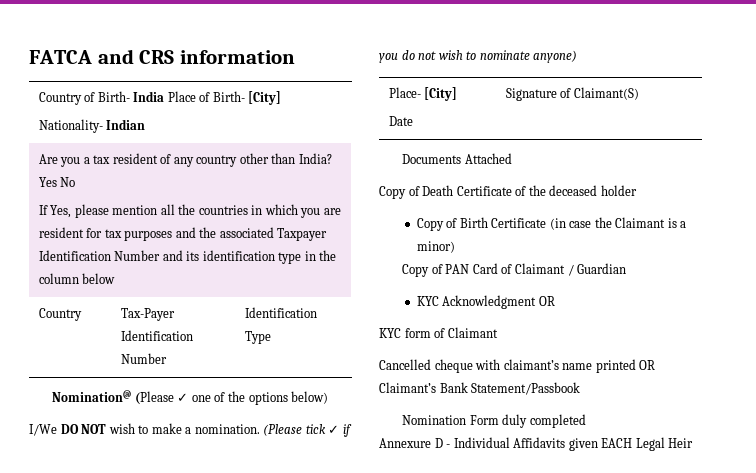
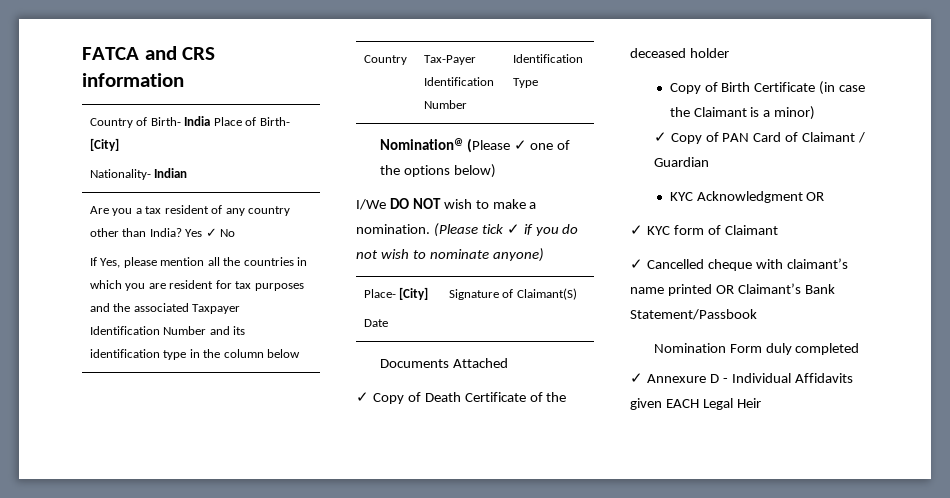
- Yes No
+ Yes ✓ No
- Copy of Death Certificate of the deceased holder
+ ✓ Copy of Death Certificate of the deceased holder
- Copy of PAN Card of Claimant / Guardian
+ ✓ Copy of PAN Card of Claimant / Guardian
- KYC form of Claimant
+ ✓ KYC form of Claimant
- Cancelled cheque with claimant’s name printed OR Claimant’s Bank Statement/Passbook
+ ✓ Cancelled cheque with claimant’s name printed OR Claimant’s Bank Statement/Passbook
- Annexure D - Individual Affidavits given EACH Legal Heir
+ ✓ Annexure D - Individual Affidavits given EACH Legal Heir

